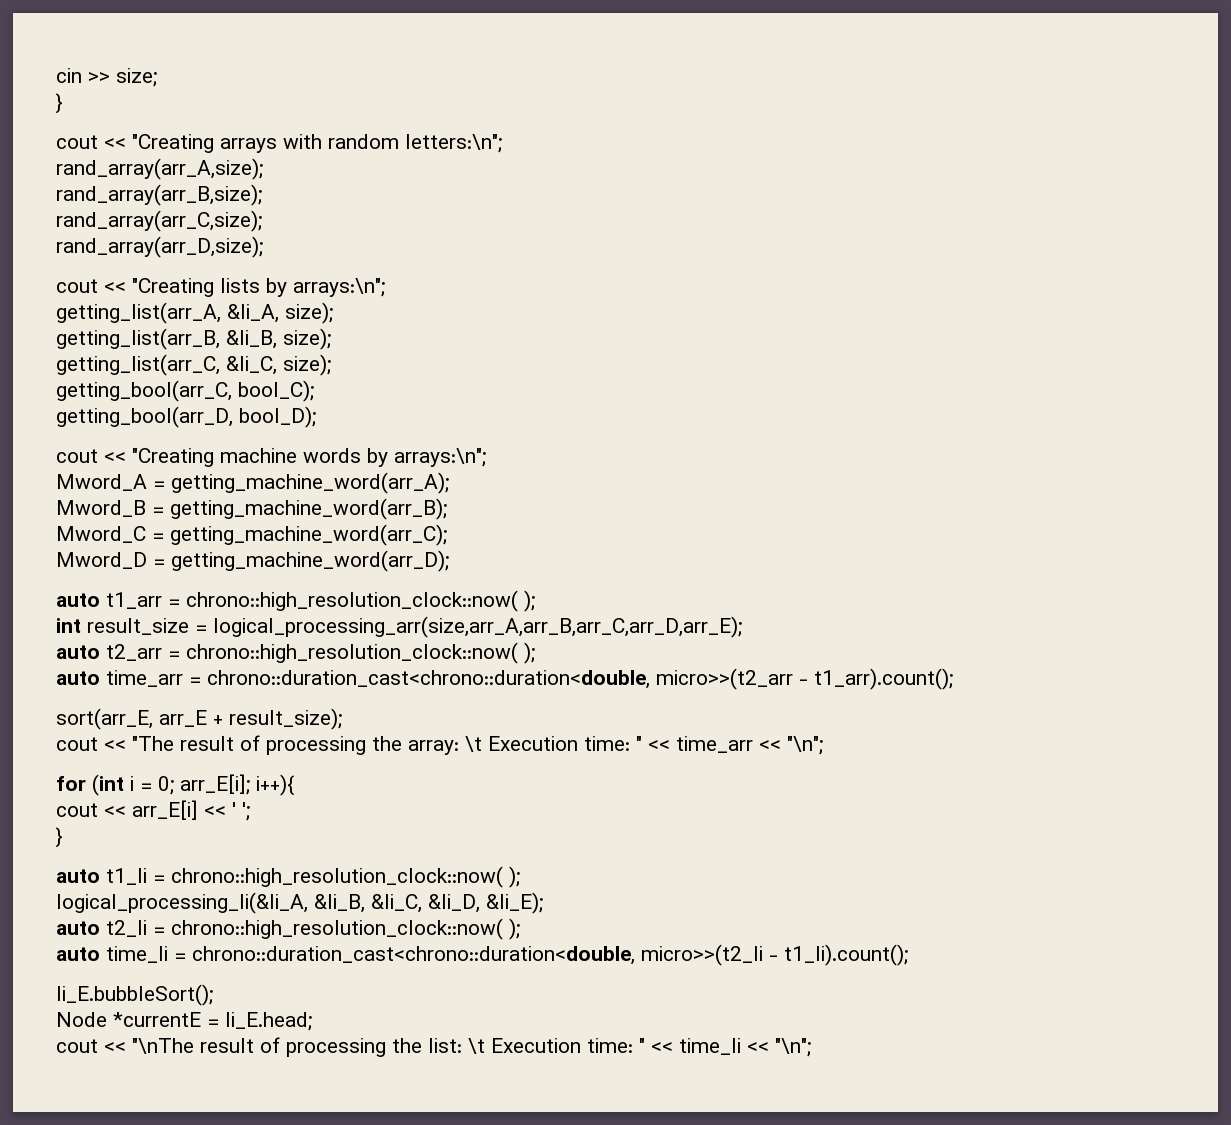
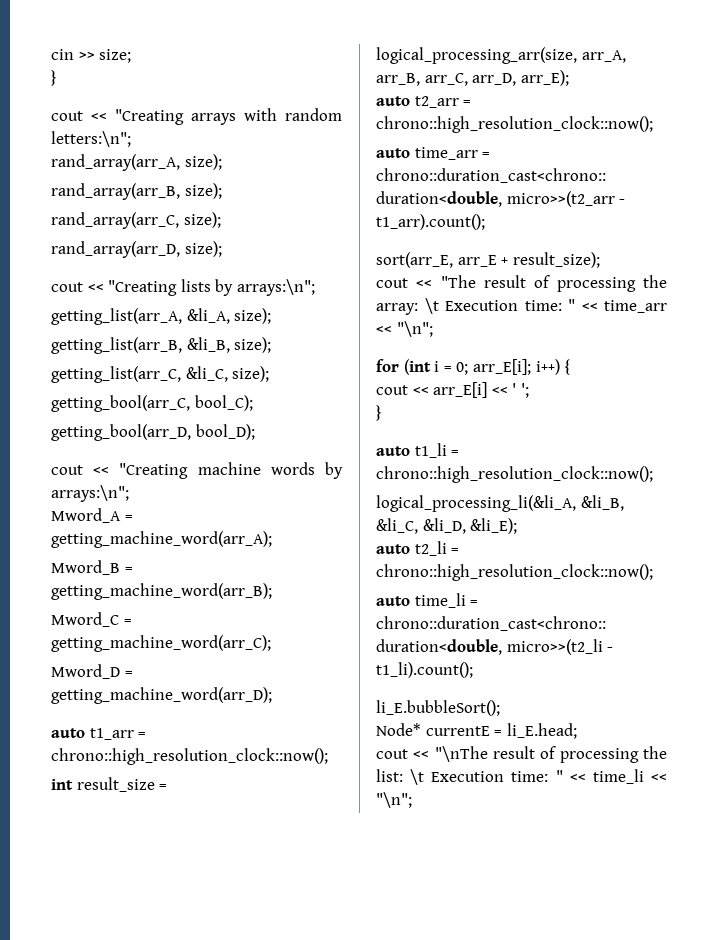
- rand_array(arr_A,size);
- rand_array(arr_B,size);
- rand_array(arr_C,size);
- rand_array(arr_D,size);
+ rand_array(arr_A, size);
+ rand_array(arr_B, size);
+ rand_array(arr_C, size);
+ rand_array(arr_D, size);
- auto t1_arr = chrono::high_resolution_clock::now( );
+ auto t1_arr = chrono::high_resolution_clock::now();
- int result_size = logical_processing_arr(size,arr_A,arr_B,arr_C,arr_D,arr_E);
+ int result_size = logical_processing_arr(size, arr_A, arr_B, arr_C, arr_D, arr_E);
- auto t2_arr = chrono::high_resolution_clock::now( );
+ auto t2_arr = chrono::high_resolution_clock::now();
- for (int i = 0; arr_E[i]; i++){
+ for (int i = 0; arr_E[i]; i++) {
- auto t1_li = chrono::high_resolution_clock::now( );
+ auto t1_li = chrono::high_resolution_clock::now();
- auto t2_li = chrono::high_resolution_clock::now( );
+ auto t2_li = chrono::high_resolution_clock::now();
- Node *currentE = li_E.head;
+ Node* currentE = li_E.head;

